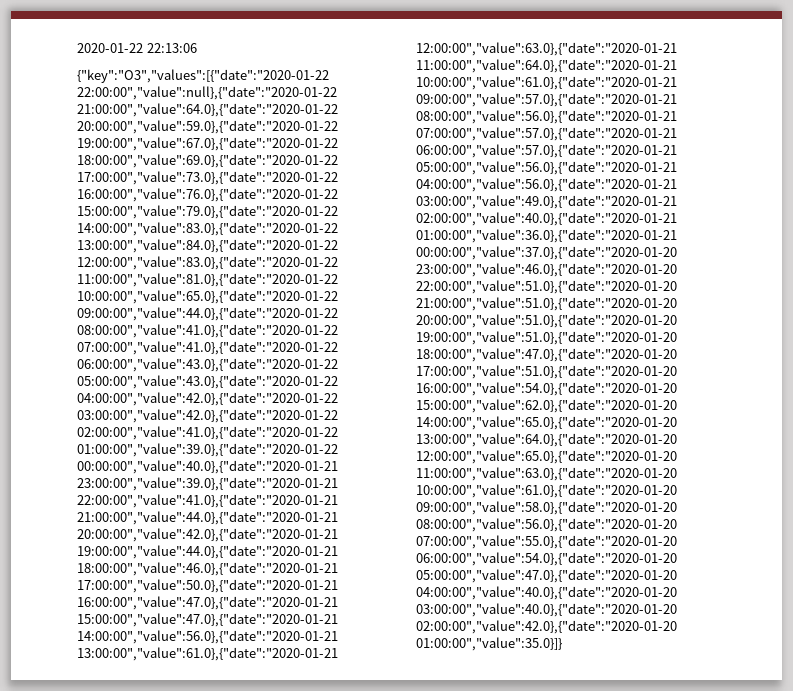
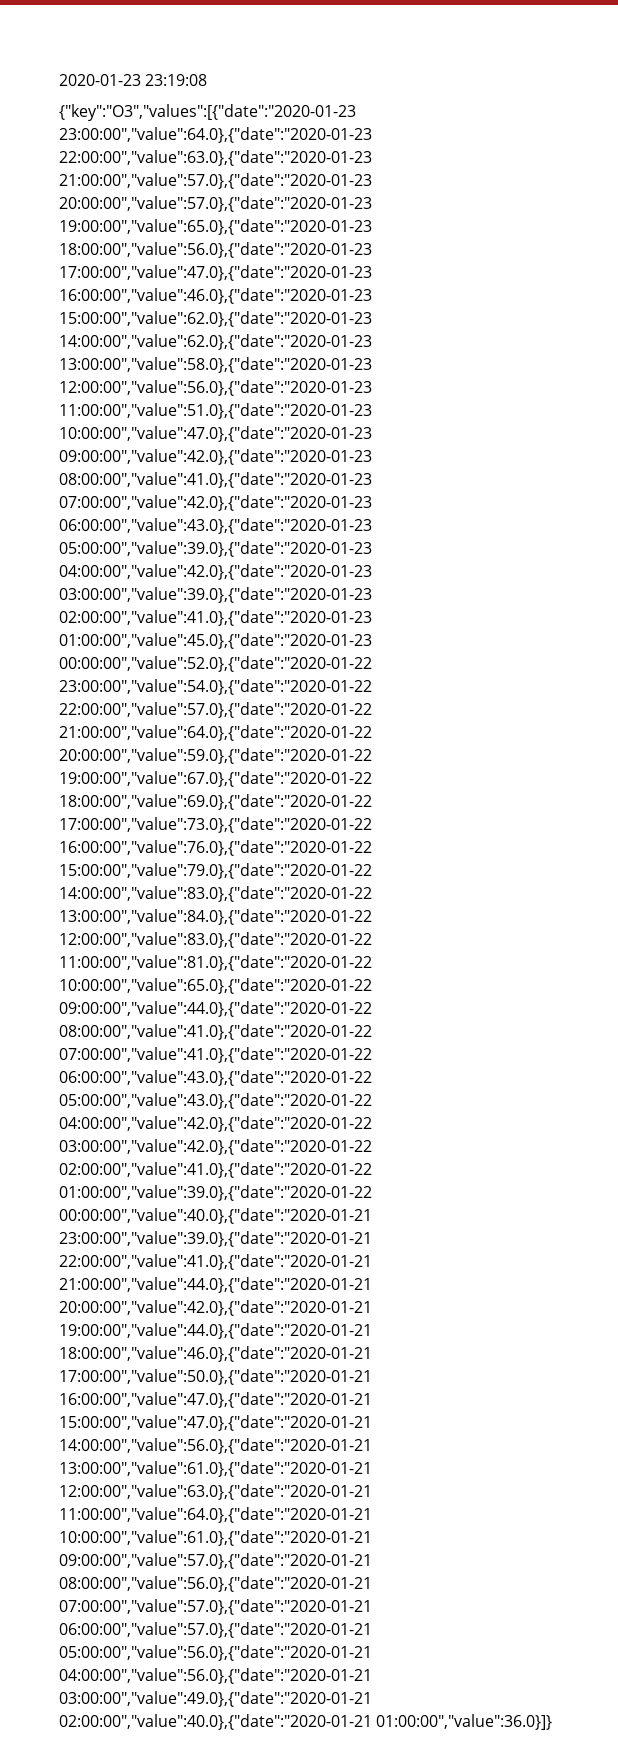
- 2020-01-22 22:13:06
- {"key":"O3","values":[{"date":"2020-01-22 22:00:00","value":null},{"date":"2020-01-22 21:00:00","value":64.0},{"date":"2020-01-22 20:00:00","value":59.0},{"date":"2020-01-22 19:00:00","value":67.0},{"date":"2020-01-22 18:00:00","value":69.0},{"date":"2020-01-22 17:00:00","value":73.0},{"date":"2020-01-22 16:00:00","value":76.0},{"date":"2020-01-22 15:00:00","value":79.0},{"date":"2020-01-22 14:00:00","value":83.0},{"date":"2020-01-22 13:00:00","value":84.0},{"date":"2020-01-22 12:00:00","value":83.0},{"date":"2020-01-22 11:00:00","value":81.0},{"date":"2020-01-22 10:00:00","value":65.0},{"date":"2020-01-22 09:00:00","value":44.0},{"date":"2020-01-22 08:00:00","value":41.0},{"date":"2020-01-22 07:00:00","value":41.0},{"date":"2020-01-22 06:00:00","value":43.0},{"date":"2020-01-22 05:00:00","value":43.0},{"date":"2020-01-22 04:00:00","value":42.0},{"date":"2020-01-22 03:00:00","value":42.0},{"date":"2020-01-22 02:00:00","value":41.0},{"date":"2020-01-22 01:00:00","value":39.0},{"date":"2020-01-22 00:00:00","value":40.0},{"date":"2020-01-21 23:00:00","value":39.0},{"date":"2020-01-21 22:00:00","value":41.0},{"date":"2020-01-21 21:00:00","value":44.0},{"date":"2020-01-21 20:00:00","value":42.0},{"date":"2020-01-21 19:00:00","value":44.0},{"date":"2020-01-21 18:00:00","value":46.0},{"date":"2020-01-21 17:00:00","value":50.0},{"date":"2020-01-21 16:00:00","value":47.0},{"date":"2020-01-21 15:00:00","value":47.0},{"date":"2020-01-21 14:00:00","value":56.0},{"date":"2020-01-21 13:00:00","value":61.0},{"date":"2020-01-21 12:00:00","value":63.0},{"date":"2020-01-21 11:00:00","value":64.0},{"date":"2020-01-21 10:00:00","value":61.0},{"date":"2020-01-21 09:00:00","value":57.0},{"date":"2020-01-21 08:00:00","value":56.0},{"date":"2020-01-21 07:00:00","value":57.0},{"date":"2020-01-21 06:00:00","value":57.0},{"date":"2020-01-21 05:00:00","value":56.0},{"date":"2020-01-21 04:00:00","value":56.0},{"date":"2020-01-21 03:00:00","value":49.0},{"date":"2020-01-21 02:00:00","value":40.0},{"date":"2020-01-21 01:00:00","value":36.0},{"date":"2020-01-21 00:00:00","value":37.0},{"date":"2020-01-20 23:00:00","value":46.0},{"date":"2020-01-20 22:00:00","value":51.0},{"date":"2020-01-20 21:00:00","value":51.0},{"date":"2020-01-20 20:00:00","value":51.0},{"date":"2020-01-20 19:00:00","value":51.0},{"date":"2020-01-20 18:00:00","value":47.0},{"date":"2020-01-20 17:00:00","value":51.0},{"date":"2020-01-20 16:00:00","value":54.0},{"date":"2020-01-20 15:00:00","value":62.0},{"date":"2020-01-20 14:00:00","value":65.0},{"date":"2020-01-20 13:00:00","value":64.0},{"date":"2020-01-20 12:00:00","value":65.0},{"date":"2020-01-20 11:00:00","value":63.0},{"date":"2020-01-20 10:00:00","value":61.0},{"date":"2020-01-20 09:00:00","value":58.0},{"date":"2020-01-20 08:00:00","value":56.0},{"date":"2020-01-20 07:00:00","value":55.0},{"date":"2020-01-20 06:00:00","value":54.0},{"date":"2020-01-20 05:00:00","value":47.0},{"date":"2020-01-20 04:00:00","value":40.0},{"date":"2020-01-20 03:00:00","value":40.0},{"date":"2020-01-20 02:00:00","value":42.0},{"date":"2020-01-20 01:00:00","value":35.0}]}
+ 2020-01-23 23:19:08
+ {"key":"O3","values":[{"date":"2020-01-23 23:00:00","value":64.0},{"date":"2020-01-23 22:00:00","value":63.0},{"date":"2020-01-23 21:00:00","value":57.0},{"date":"2020-01-23 20:00:00","value":57.0},{"date":"2020-01-23 19:00:00","value":65.0},{"date":"2020-01-23 18:00:00","value":56.0},{"date":"2020-01-23 17:00:00","value":47.0},{"date":"2020-01-23 16:00:00","value":46.0},{"date":"2020-01-23 15:00:00","value":62.0},{"date":"2020-01-23 14:00:00","value":62.0},{"date":"2020-01-23 13:00:00","value":58.0},{"date":"2020-01-23 12:00:00","value":56.0},{"date":"2020-01-23 11:00:00","value":51.0},{"date":"2020-01-23 10:00:00","value":47.0},{"date":"2020-01-23 09:00:00","value":42.0},{"date":"2020-01-23 08:00:00","value":41.0},{"date":"2020-01-23 07:00:00","value":42.0},{"date":"2020-01-23 06:00:00","value":43.0},{"date":"2020-01-23 05:00:00","value":39.0},{"date":"2020-01-23 04:00:00","value":42.0},{"date":"2020-01-23 03:00:00","value":39.0},{"date":"2020-01-23 02:00:00","value":41.0},{"date":"2020-01-23 01:00:00","value":45.0},{"date":"2020-01-23 00:00:00","value":52.0},{"date":"2020-01-22 23:00:00","value":54.0},{"date":"2020-01-22 22:00:00","value":57.0},{"date":"2020-01-22 21:00:00","value":64.0},{"date":"2020-01-22 20:00:00","value":59.0},{"date":"2020-01-22 19:00:00","value":67.0},{"date":"2020-01-22 18:00:00","value":69.0},{"date":"2020-01-22 17:00:00","value":73.0},{"date":"2020-01-22 16:00:00","value":76.0},{"date":"2020-01-22 15:00:00","value":79.0},{"date":"2020-01-22 14:00:00","value":83.0},{"date":"2020-01-22 13:00:00","value":84.0},{"date":"2020-01-22 12:00:00","value":83.0},{"date":"2020-01-22 11:00:00","value":81.0},{"date":"2020-01-22 10:00:00","value":65.0},{"date":"2020-01-22 09:00:00","value":44.0},{"date":"2020-01-22 08:00:00","value":41.0},{"date":"2020-01-22 07:00:00","value":41.0},{"date":"2020-01-22 06:00:00","value":43.0},{"date":"2020-01-22 05:00:00","value":43.0},{"date":"2020-01-22 04:00:00","value":42.0},{"date":"2020-01-22 03:00:00","value":42.0},{"date":"2020-01-22 02:00:00","value":41.0},{"date":"2020-01-22 01:00:00","value":39.0},{"date":"2020-01-22 00:00:00","value":40.0},{"date":"2020-01-21 23:00:00","value":39.0},{"date":"2020-01-21 22:00:00","value":41.0},{"date":"2020-01-21 21:00:00","value":44.0},{"date":"2020-01-21 20:00:00","value":42.0},{"date":"2020-01-21 19:00:00","value":44.0},{"date":"2020-01-21 18:00:00","value":46.0},{"date":"2020-01-21 17:00:00","value":50.0},{"date":"2020-01-21 16:00:00","value":47.0},{"date":"2020-01-21 15:00:00","value":47.0},{"date":"2020-01-21 14:00:00","value":56.0},{"date":"2020-01-21 13:00:00","value":61.0},{"date":"2020-01-21 12:00:00","value":63.0},{"date":"2020-01-21 11:00:00","value":64.0},{"date":"2020-01-21 10:00:00","value":61.0},{"date":"2020-01-21 09:00:00","value":57.0},{"date":"2020-01-21 08:00:00","value":56.0},{"date":"2020-01-21 07:00:00","value":57.0},{"date":"2020-01-21 06:00:00","value":57.0},{"date":"2020-01-21 05:00:00","value":56.0},{"date":"2020-01-21 04:00:00","value":56.0},{"date":"2020-01-21 03:00:00","value":49.0},{"date":"2020-01-21 02:00:00","value":40.0},{"date":"2020-01-21 01:00:00","value":36.0}]}

